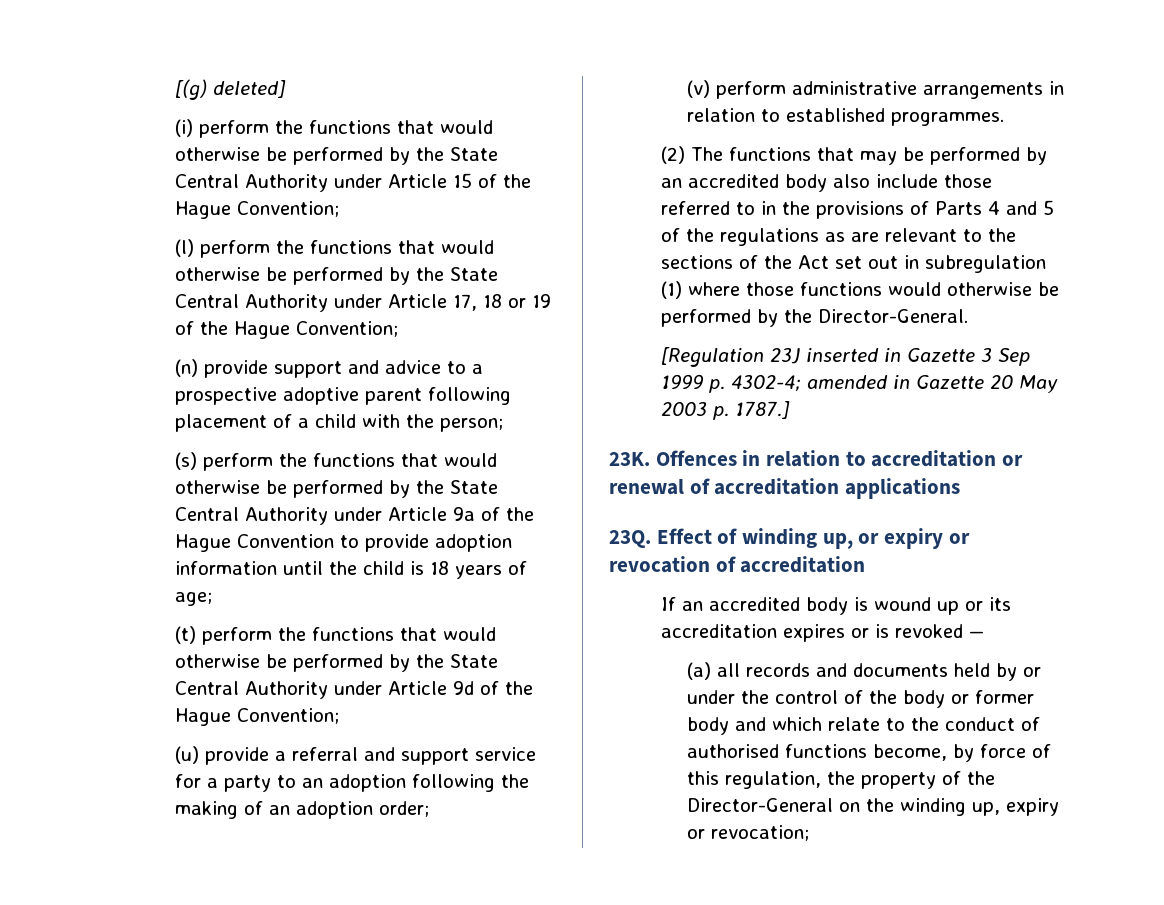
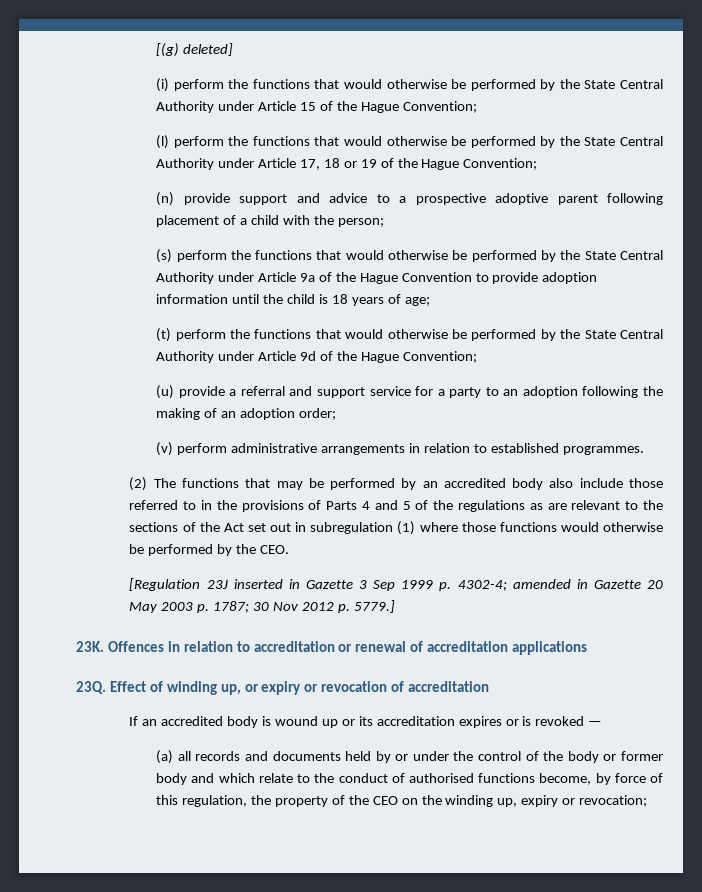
- (2) The functions that may be performed by an accredited body also include those referred to in the provisions of Parts 4 and 5 of the regulations as are relevant to the sections of the Act set out in subregulation (1) where those functions would otherwise be performed by the Director-General.
+ (2) The functions that may be performed by an accredited body also include those referred to in the provisions of Parts 4 and 5 of the regulations as are relevant to the sections of the Act set out in subregulation (1) where those functions would otherwise be performed by the CEO.
- [Regulation 23J inserted in Gazette 3 Sep 1999 p. 4302-4; amended in Gazette 20 May 2003 p. 1787.]
+ [Regulation 23J inserted in Gazette 3 Sep 1999 p. 4302-4; amended in Gazette 20 May 2003 p. 1787; 30 Nov 2012 p. 5779.]
- (a) all records and documents held by or under the control of the body or former body and which relate to the conduct of authorised functions become, by force of this regulation, the property of the Director-General on the winding up, expiry or revocation;
+ (a) all records and documents held by or under the control of the body or former body and which relate to the conduct of authorised functions become, by force of this regulation, the property of the CEO on the winding up, expiry or revocation;

